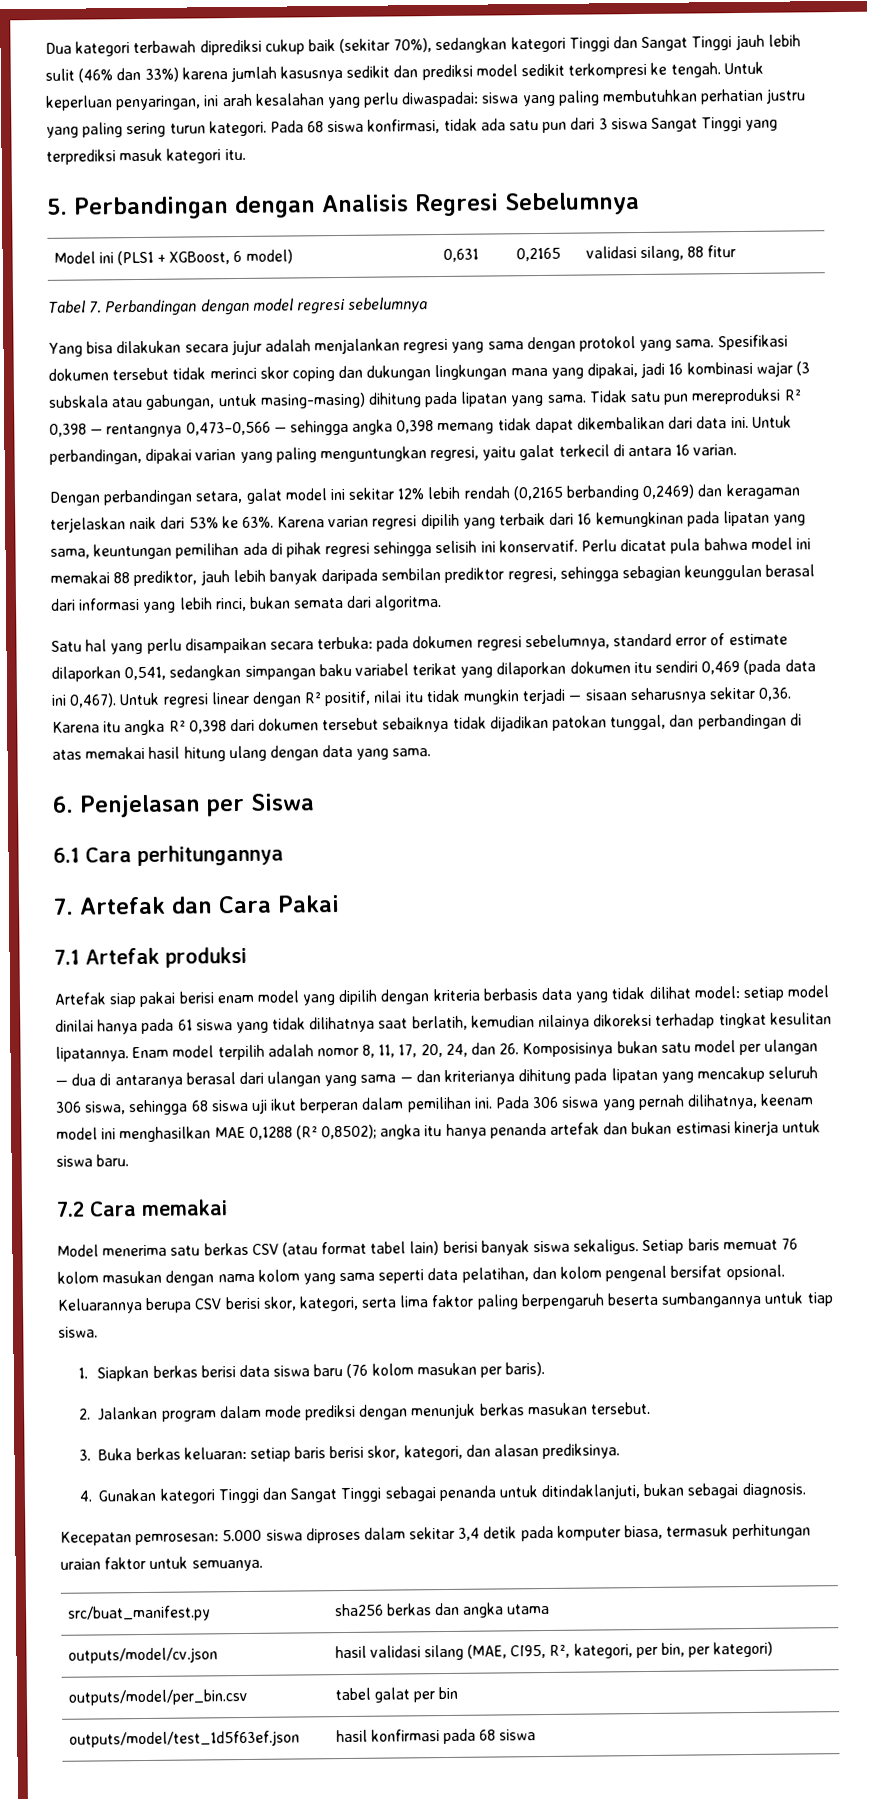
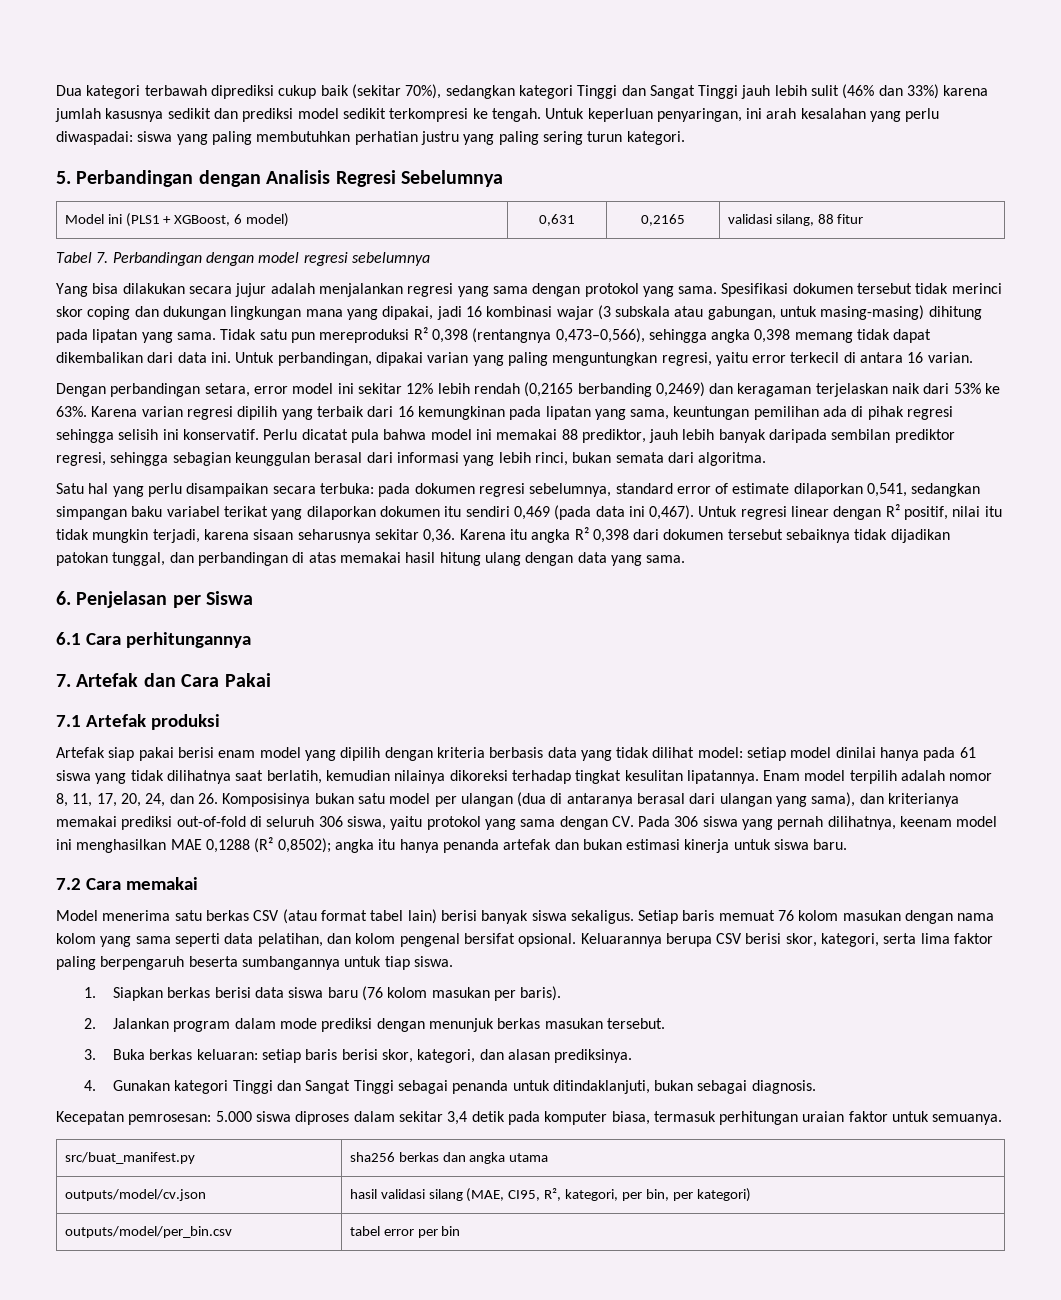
- Pada 68 siswa konfirmasi, tidak ada satu pun dari 3 siswa Sangat Tinggi yang terprediksi masuk kategori itu.
- Tidak satu pun mereproduksi R² 0,398 — rentangnya 0,473–0,566 — sehingga angka 0,398 memang tidak dapat dikembalikan dari data ini.
+ Tidak satu pun mereproduksi R² 0,398 (rentangnya 0,473–0,566), sehingga angka 0,398 memang tidak dapat dikembalikan dari data ini.
- Untuk perbandingan, dipakai varian yang paling menguntungkan regresi, yaitu galat terkecil di antara 16 varian.
+ Untuk perbandingan, dipakai varian yang paling menguntungkan regresi, yaitu error terkecil di antara 16 varian.
- Dengan perbandingan setara, galat model ini sekitar 12% lebih rendah (0,2165 berbanding 0,2469) dan keragaman terjelaskan naik dari 53% ke 63%.
+ Dengan perbandingan setara, error model ini sekitar 12% lebih rendah (0,2165 berbanding 0,2469) dan keragaman terjelaskan naik dari 53% ke 63%.
- Untuk regresi linear dengan R² positif, nilai itu tidak mungkin terjadi — sisaan seharusnya sekitar 0,36.
+ Untuk regresi linear dengan R² positif, nilai itu tidak mungkin terjadi, karena sisaan seharusnya sekitar 0,36.
- Enam model terpilih adalah nomor 8, 11, 17, 20, 24, dan 26. Komposisinya bukan satu model per ulangan — dua di antaranya berasal dari ulangan yang sama — dan kriterianya dihitung pada lipatan yang mencakup seluruh 306 siswa, sehingga 68 siswa uji ikut berperan dalam pemilihan ini. Pada 306 siswa yang pernah dilihatnya, keenam model ini menghasilkan MAE 0,1288 (R² 0,8502); angka itu hanya penanda artefak dan bukan estimasi kinerja untuk siswa baru.
+ Enam model terpilih adalah nomor 8, 11, 17, 20, 24, dan 26. Komposisinya bukan satu model per ulangan (dua di antaranya berasal dari ulangan yang sama), dan kriterianya memakai prediksi out-of-fold di seluruh 306 siswa, yaitu protokol yang sama dengan CV. Pada 306 siswa yang pernah dilihatnya, keenam model ini menghasilkan MAE 0,1288 (R² 0,8502); angka itu hanya penanda artefak dan bukan estimasi kinerja untuk siswa baru.
- outputs/model/per_bin.csv | tabel galat per bin
+ outputs/model/per_bin.csv | tabel error per bin
- outputs/model/test_1d5f63ef.json | hasil konfirmasi pada 68 siswa

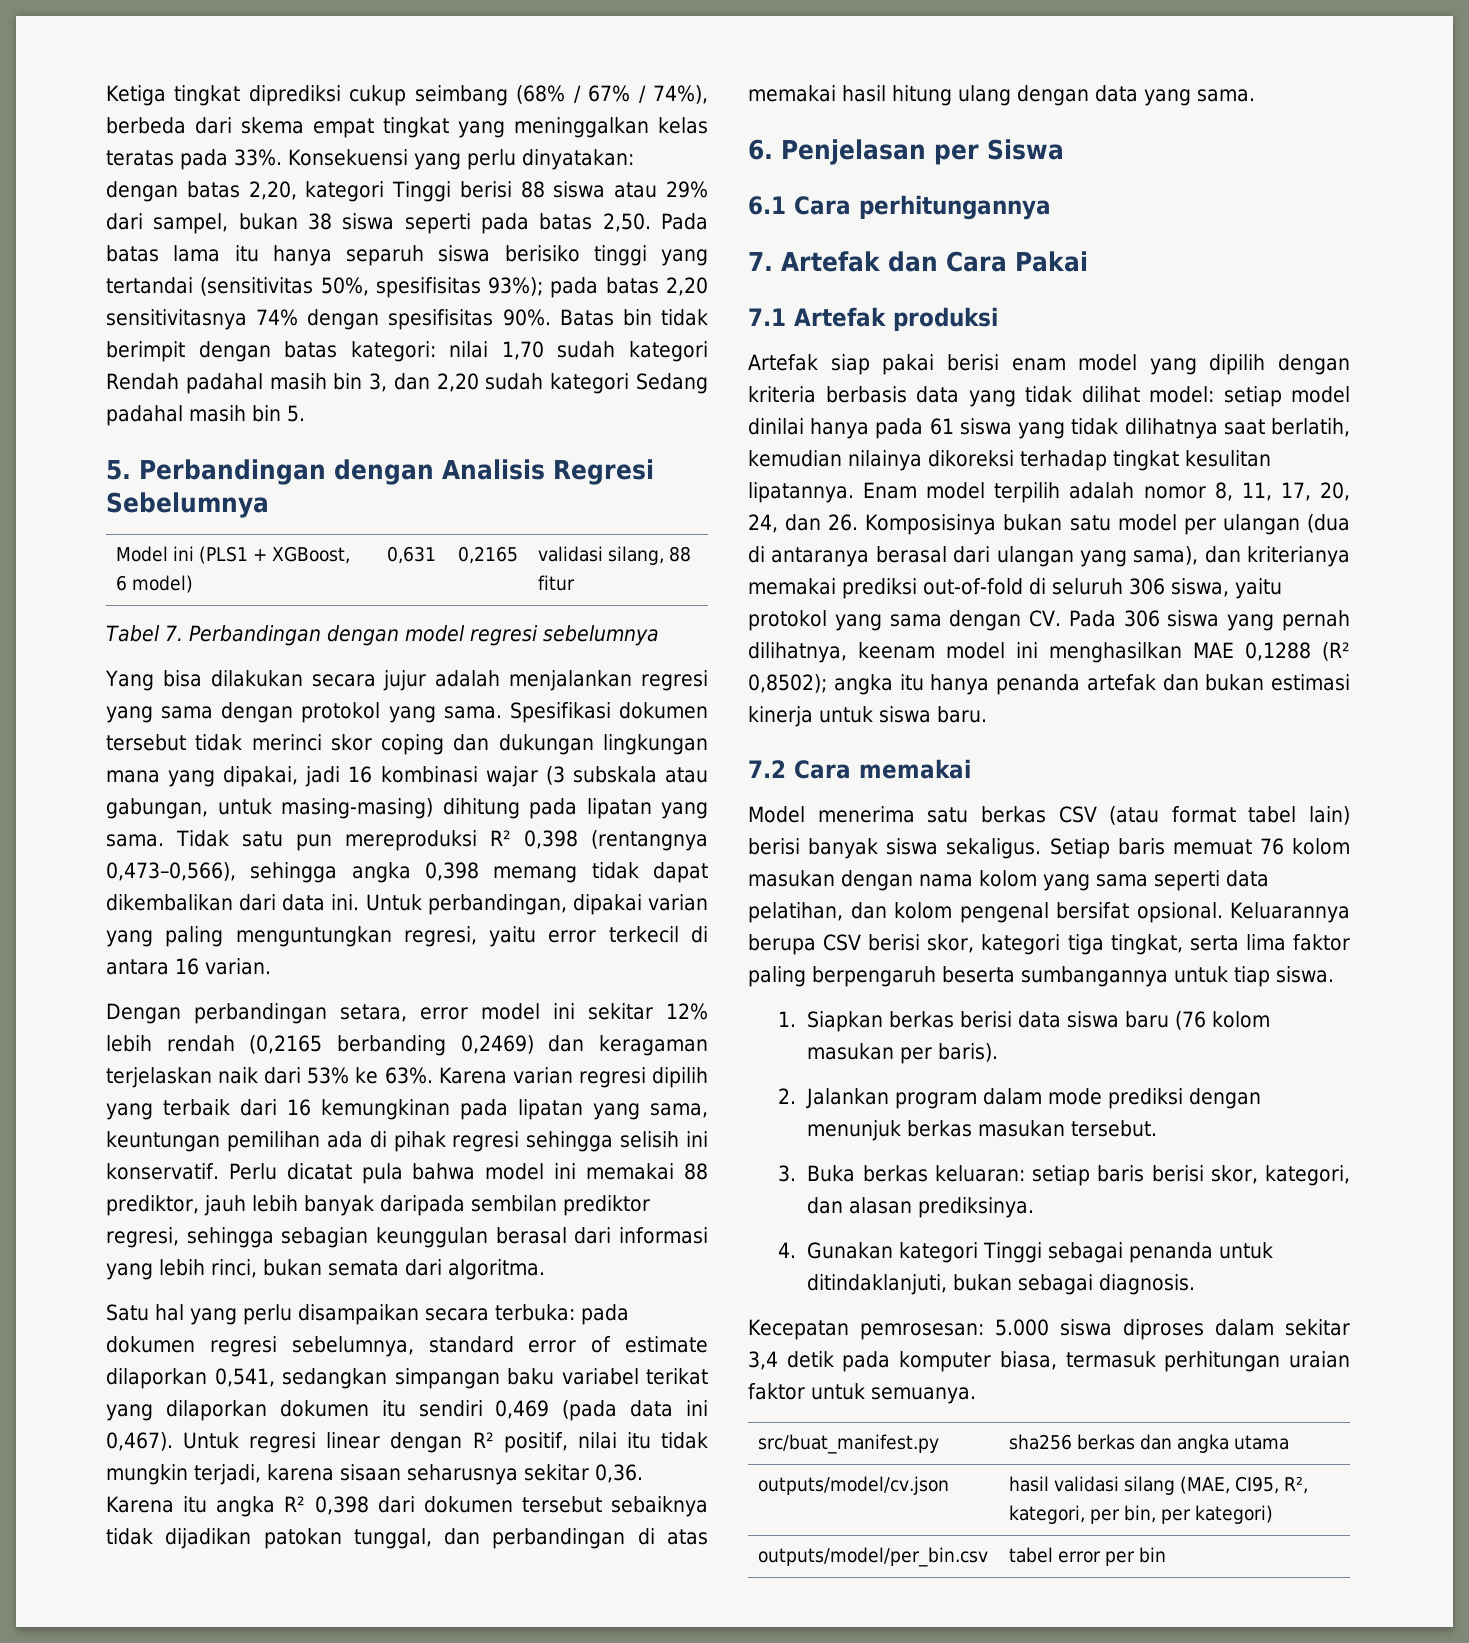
- Dua kategori terbawah diprediksi cukup baik (sekitar 70%), sedangkan kategori Tinggi dan Sangat Tinggi jauh lebih sulit (46% dan 33%) karena jumlah kasusnya sedikit dan prediksi model sedikit terkompresi ke tengah. Untuk keperluan penyaringan, ini arah kesalahan yang perlu diwaspadai: siswa yang paling membutuhkan perhatian justru yang paling sering turun kategori.
+ Ketiga tingkat diprediksi cukup seimbang (68% / 67% / 74%), berbeda dari skema empat tingkat yang meninggalkan kelas teratas pada 33%. Konsekuensi yang perlu dinyatakan: dengan batas 2,20, kategori Tinggi berisi 88 siswa atau 29% dari sampel, bukan 38 siswa seperti pada batas 2,50. Pada batas lama itu hanya separuh siswa berisiko tinggi yang tertandai (sensitivitas 50%, spesifisitas 93%); pada batas 2,20 sensitivitasnya 74% dengan spesifisitas 90%. Batas bin tidak berimpit dengan batas kategori: nilai 1,70 sudah kategori Rendah padahal masih bin 3, dan 2,20 sudah kategori Sedang padahal masih bin 5.
- Keluarannya berupa CSV berisi skor, kategori, serta lima faktor paling berpengaruh beserta sumbangannya untuk tiap siswa.
+ Keluarannya berupa CSV berisi skor, kategori tiga tingkat, serta lima faktor paling berpengaruh beserta sumbangannya untuk tiap siswa.
- 4. Gunakan kategori Tinggi dan Sangat Tinggi sebagai penanda untuk ditindaklanjuti, bukan sebagai diagnosis.
+ 4. Gunakan kategori Tinggi sebagai penanda untuk ditindaklanjuti, bukan sebagai diagnosis.

